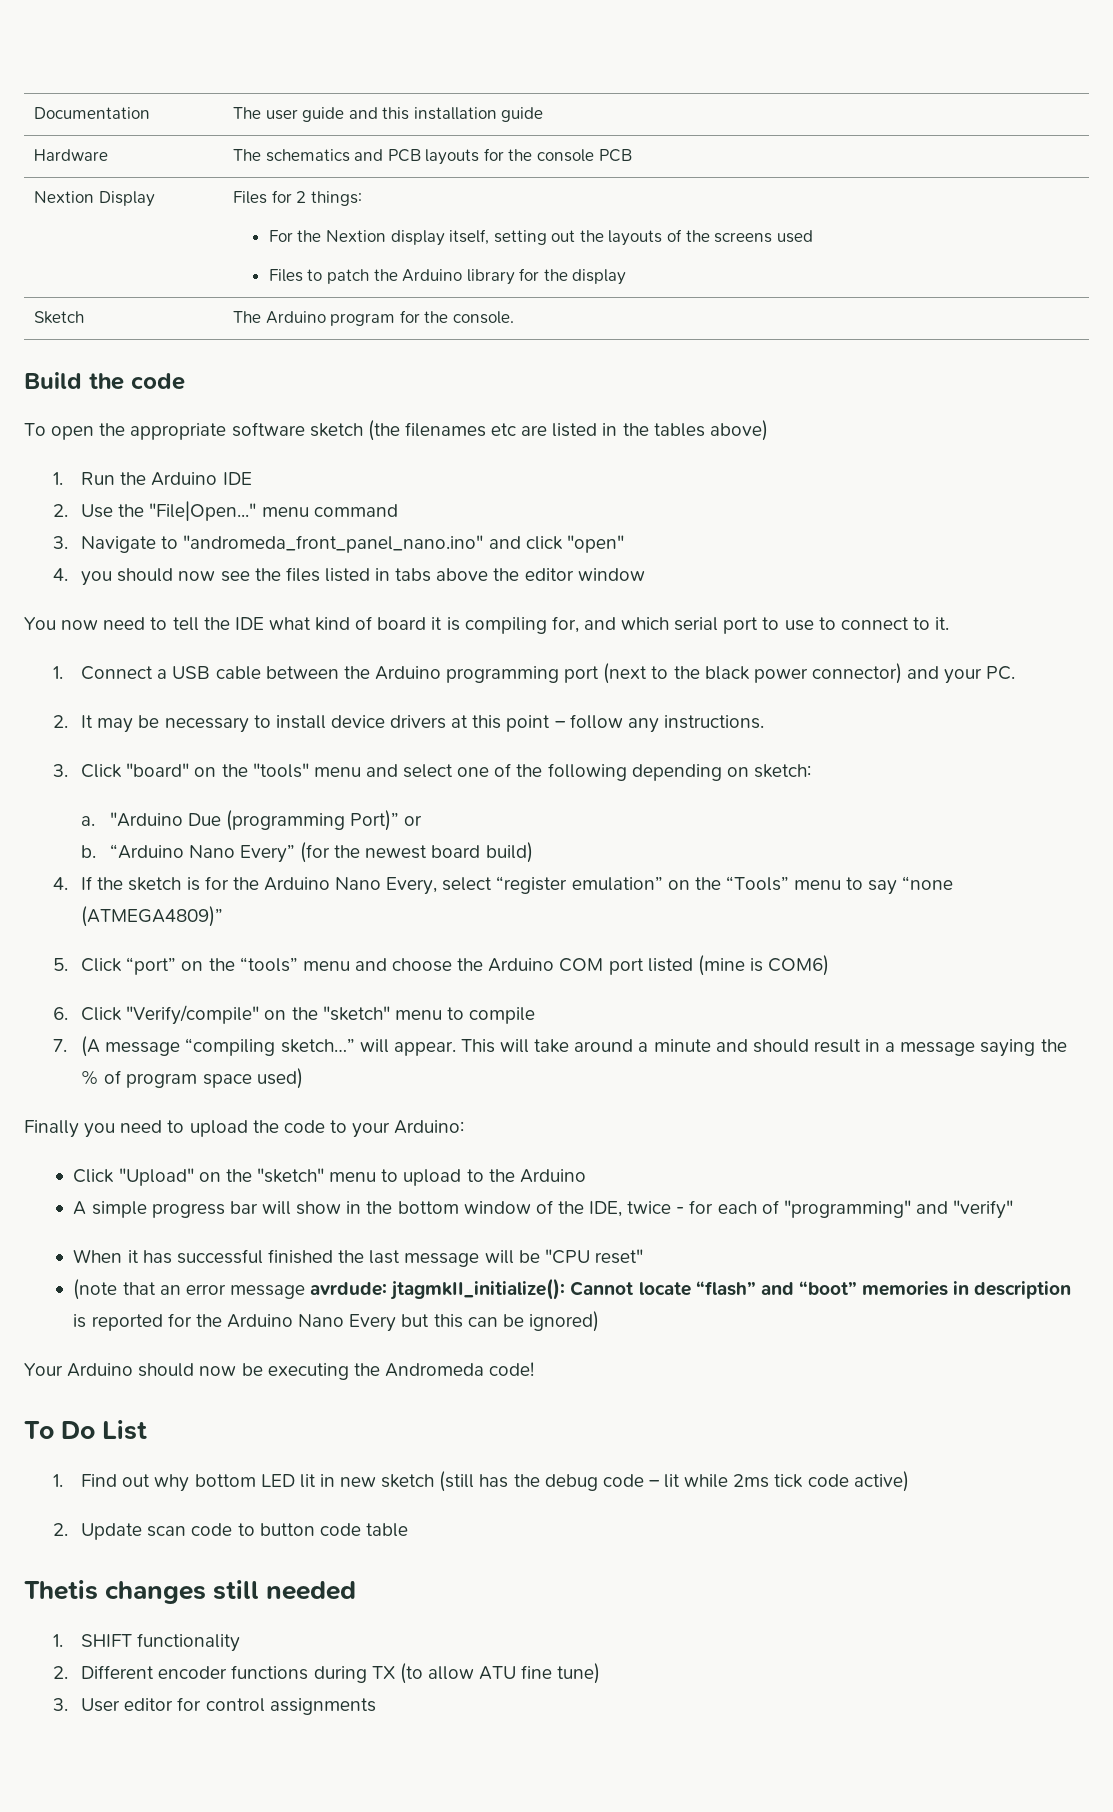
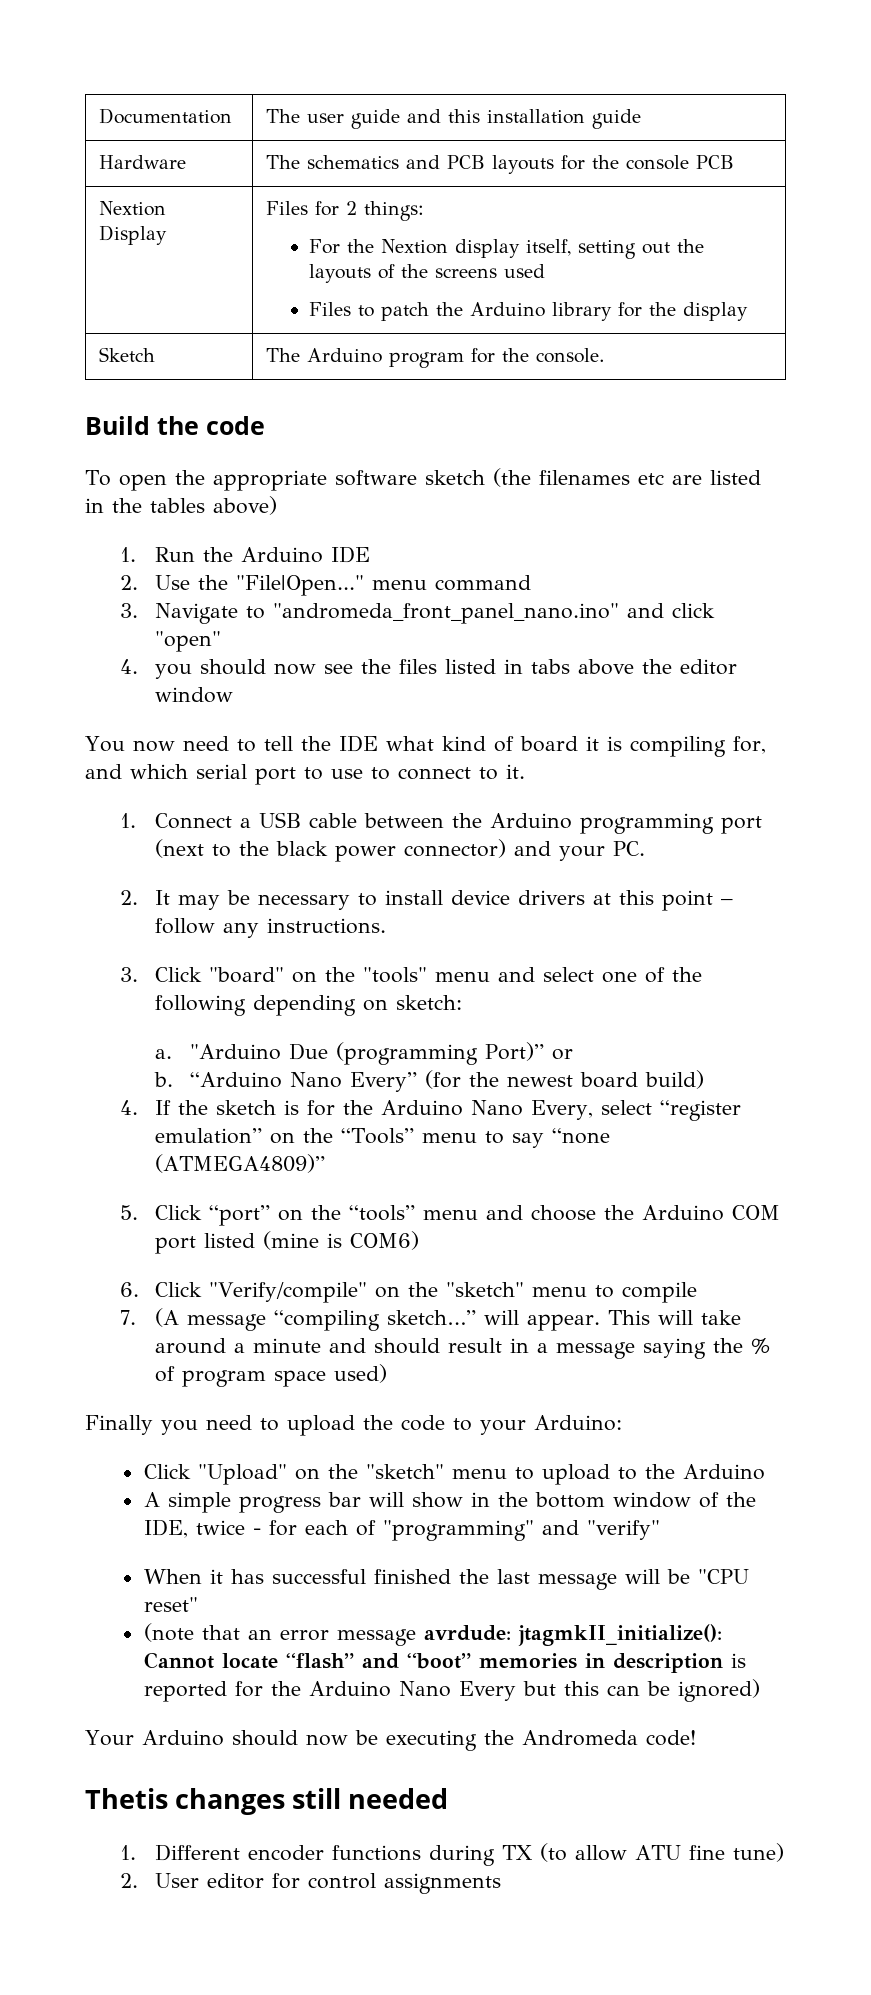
- To Do List
- 1. Find out why bottom LED lit in new sketch (still has the debug code – lit while 2ms tick code active)
- 2. Update scan code to button code table
- 1. SHIFT functionality
- 2. Different encoder functions during TX (to allow ATU fine tune)
+ 1. Different encoder functions during TX (to allow ATU fine tune)
- 3. User editor for control assignments
+ 2. User editor for control assignments

